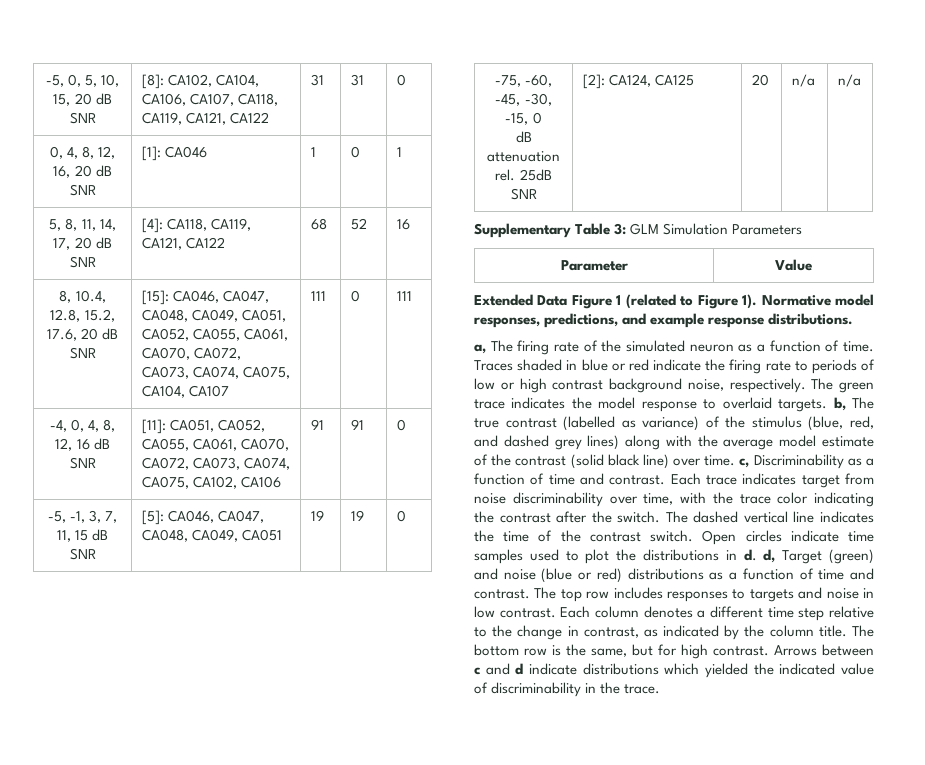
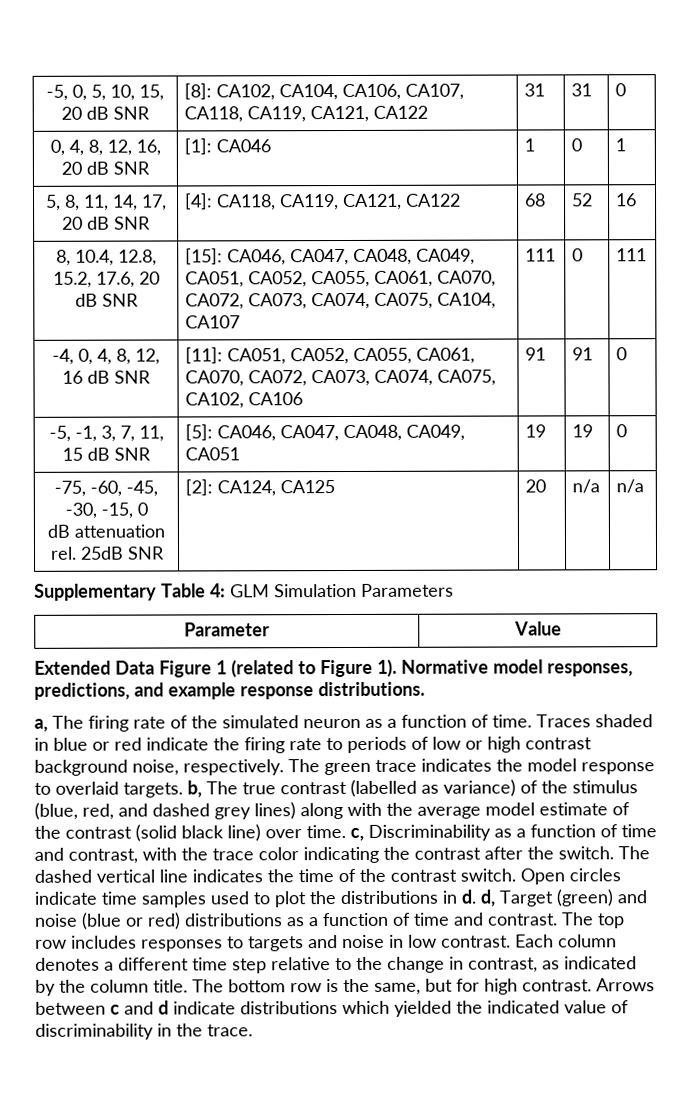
- Supplementary Table 3: GLM Simulation Parameters
+ Supplementary Table 4: GLM Simulation Parameters
- The green trace indicates the model response to overlaid targets. b, The true contrast (labelled as variance) of the stimulus (blue, red, and dashed grey lines) along with the average model estimate of the contrast (solid black line) over time. c, Discriminability as a function of time and contrast. Each trace indicates target from noise discriminability over time, with the trace color indicating the contrast after the switch.
+ The green trace indicates the model response to overlaid targets. b, The true contrast (labelled as variance) of the stimulus (blue, red, and dashed grey lines) along with the average model estimate of the contrast (solid black line) over time. c, Discriminability as a function of time and contrast, with the trace color indicating the contrast after the switch.

